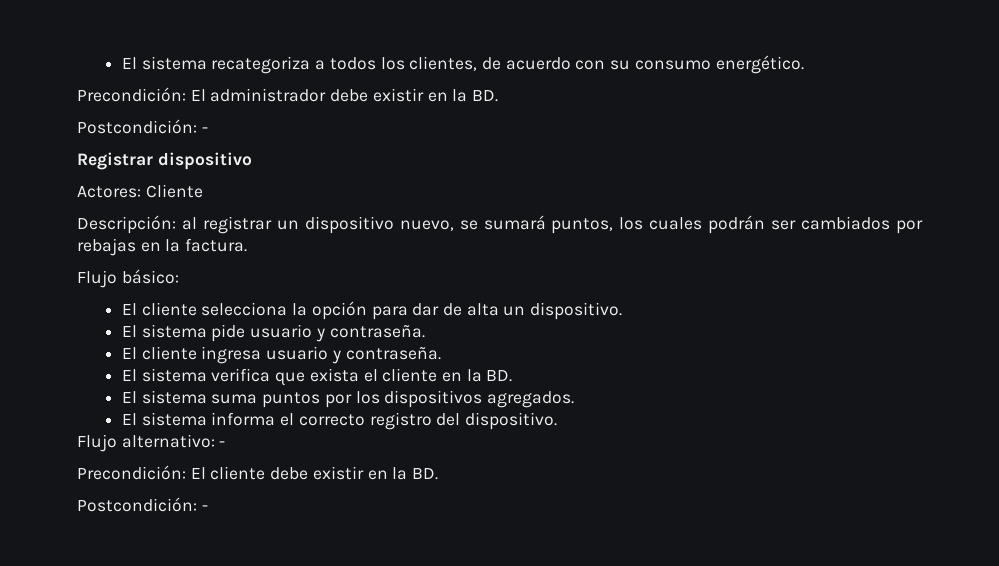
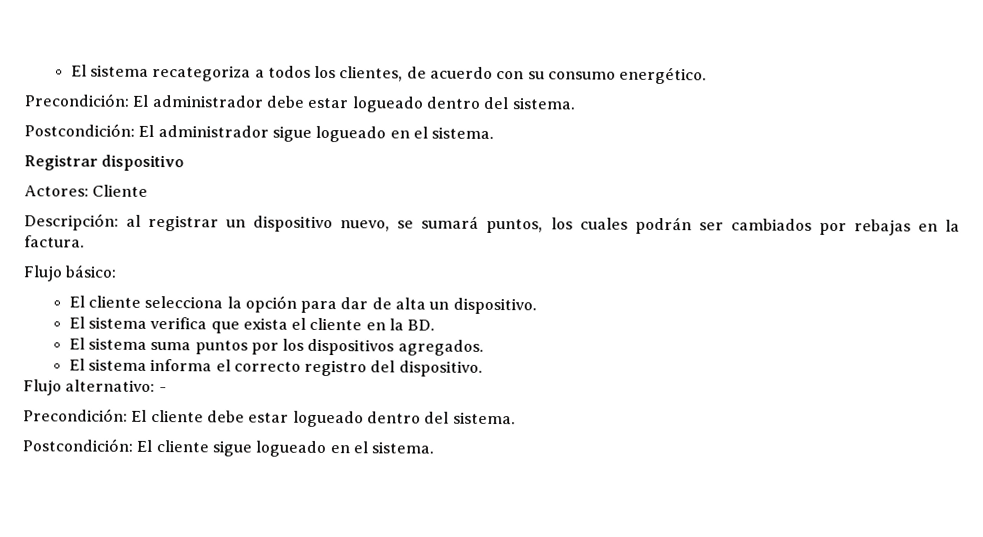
- Precondición: El administrador debe existir en la BD.
- Postcondición: -
+ Precondición: El administrador debe estar logueado dentro del sistema.
+ Postcondición: El administrador sigue logueado en el sistema.
- El sistema pide usuario y contraseña.
- El cliente ingresa usuario y contraseña.
- Precondición: El cliente debe existir en la BD.
- Postcondición: -
+ Precondición: El cliente debe estar logueado dentro del sistema.
+ Postcondición: El cliente sigue logueado en el sistema.

